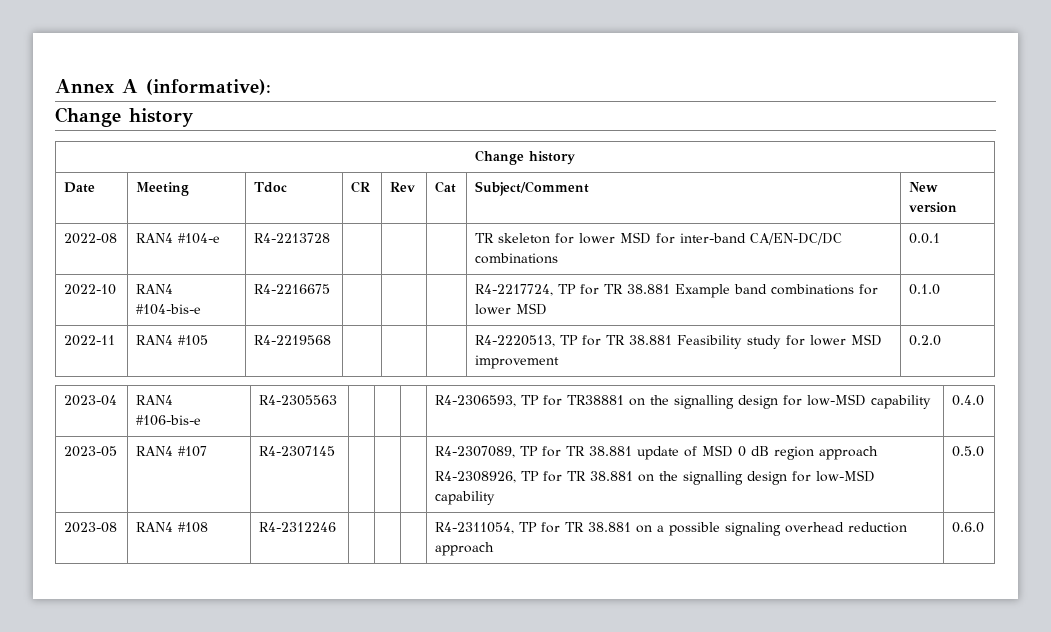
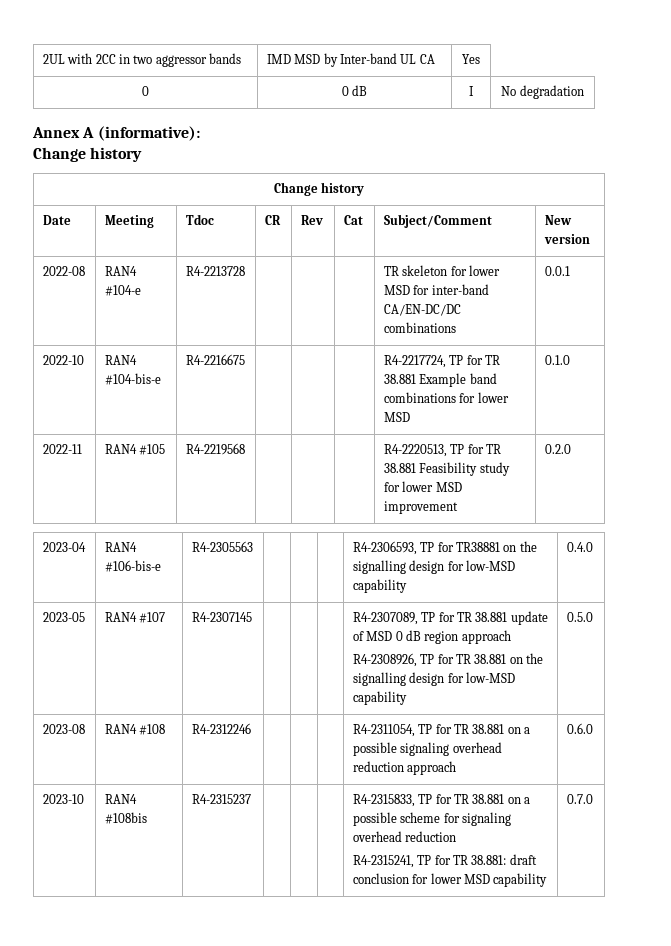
+ 2UL with 2CC in two aggressor bands | IMD MSD by Inter-band UL CA | Yes
+ 0 | 0 dB | I | No degradation
+ 2023-10 | RAN4 #108bis | R4-2315237 | | | | R4-2315833, TP for TR 38.881 on a possible scheme for signaling overhead reduction
+ R4-2315241, TP for TR 38.881: draft conclusion for lower MSD capability | 0.7.0

